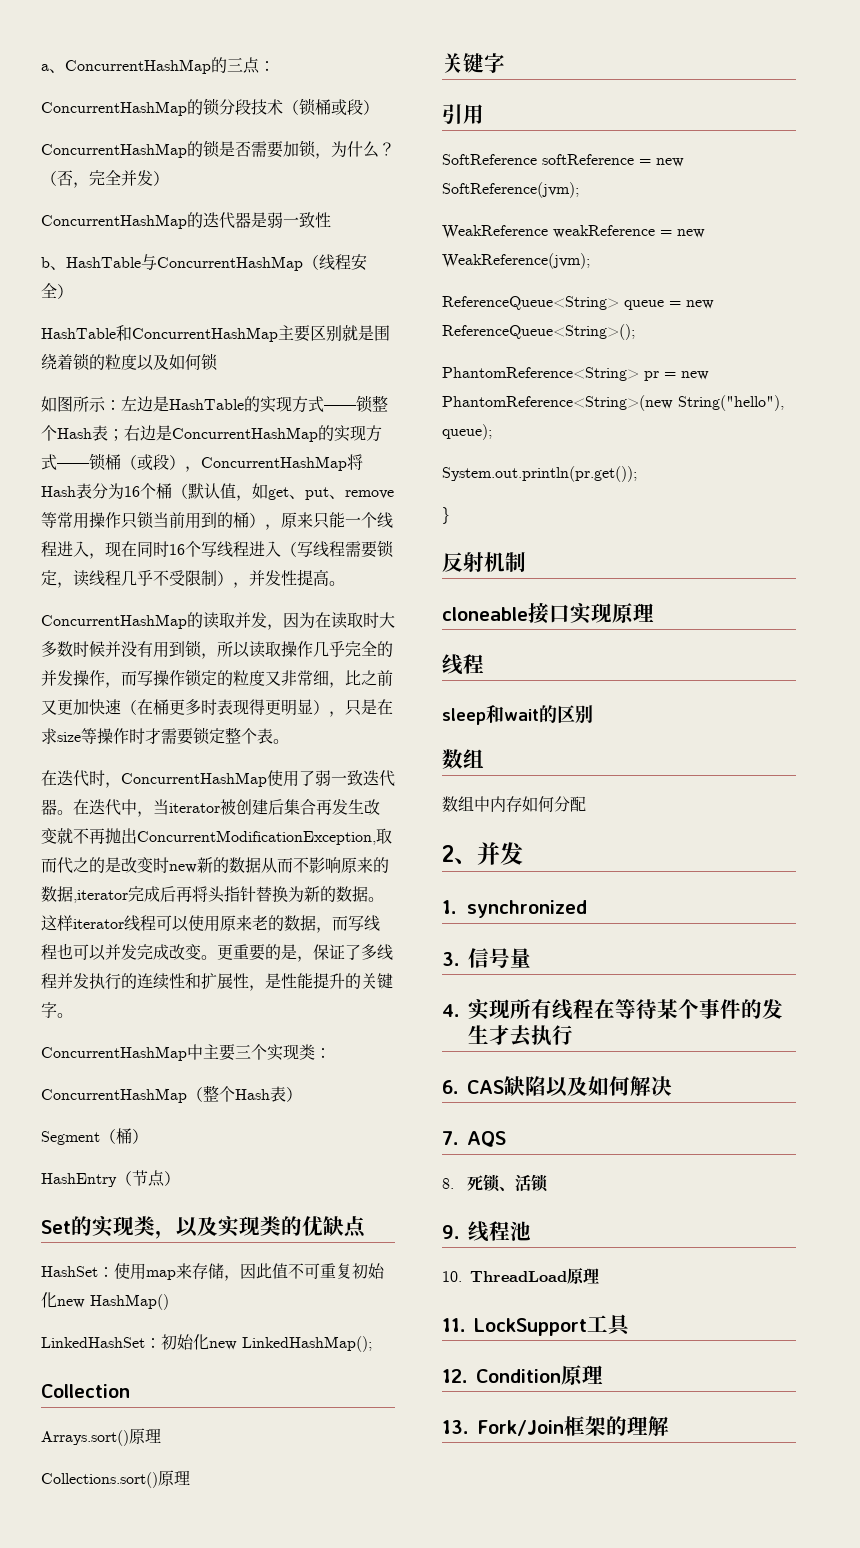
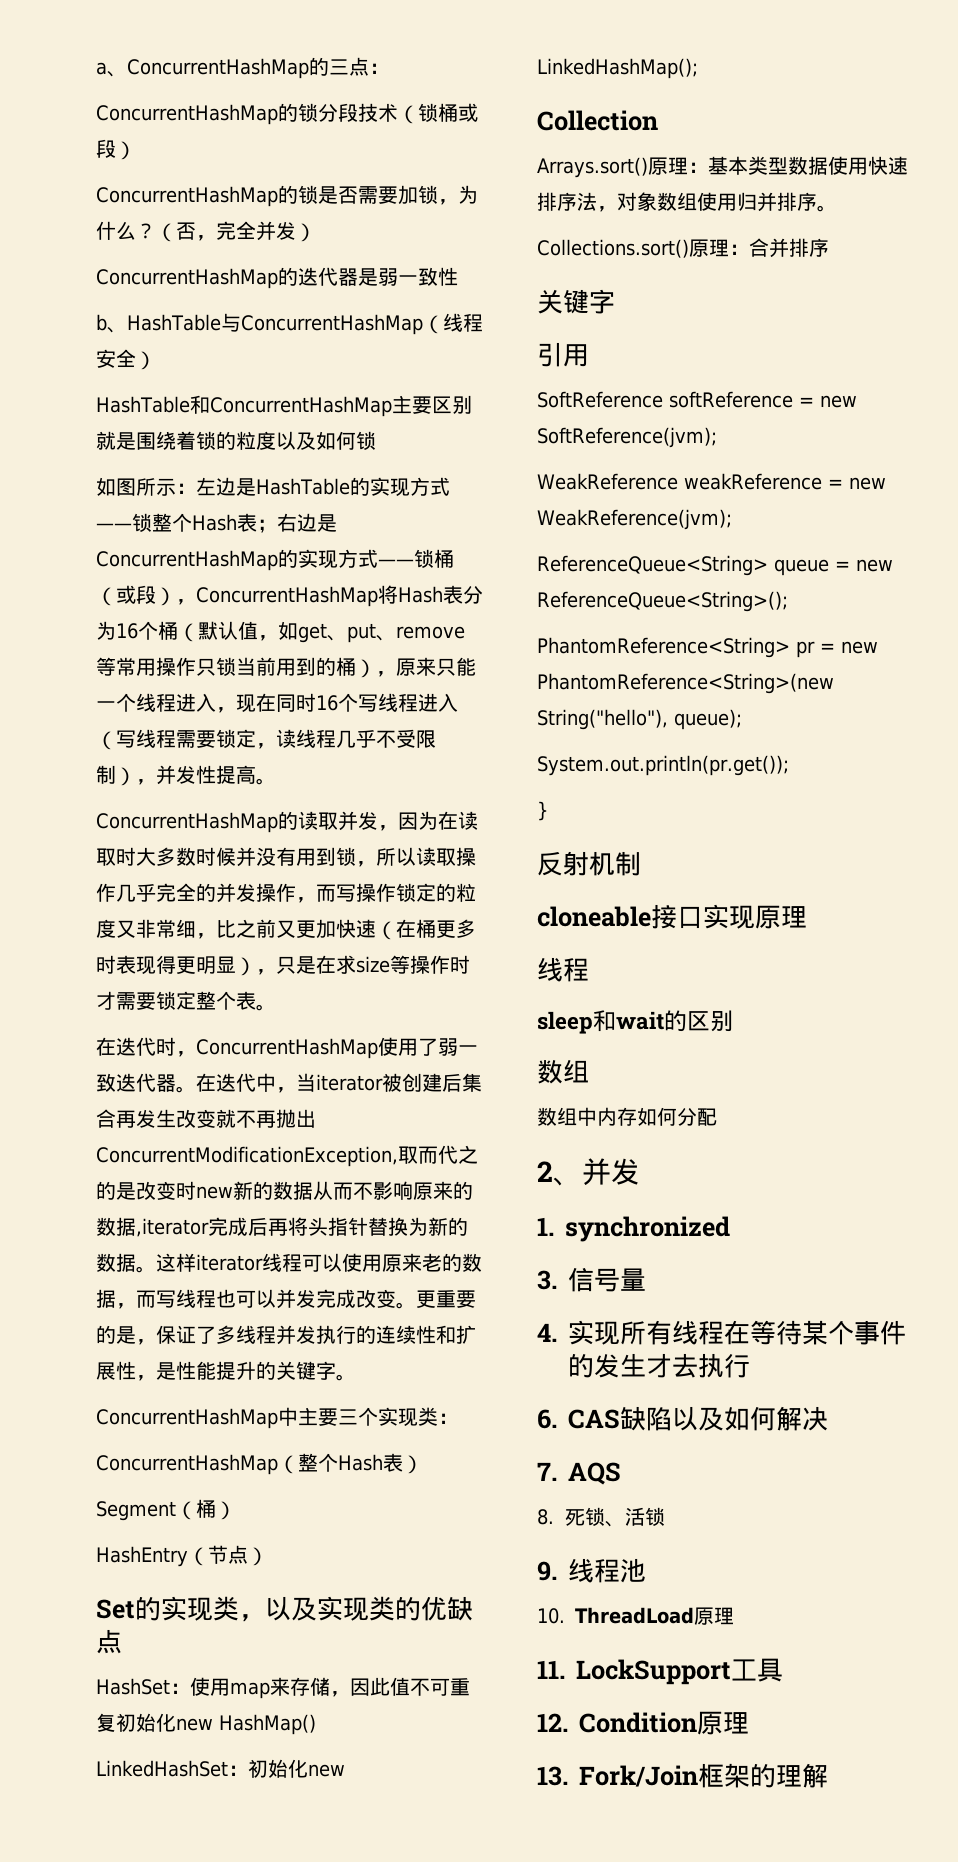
- Arrays.sort()原理
+ Arrays.sort()原理：基本类型数据使用快速排序法，对象数组使用归并排序。
- Collections.sort()原理
+ Collections.sort()原理：合并排序

